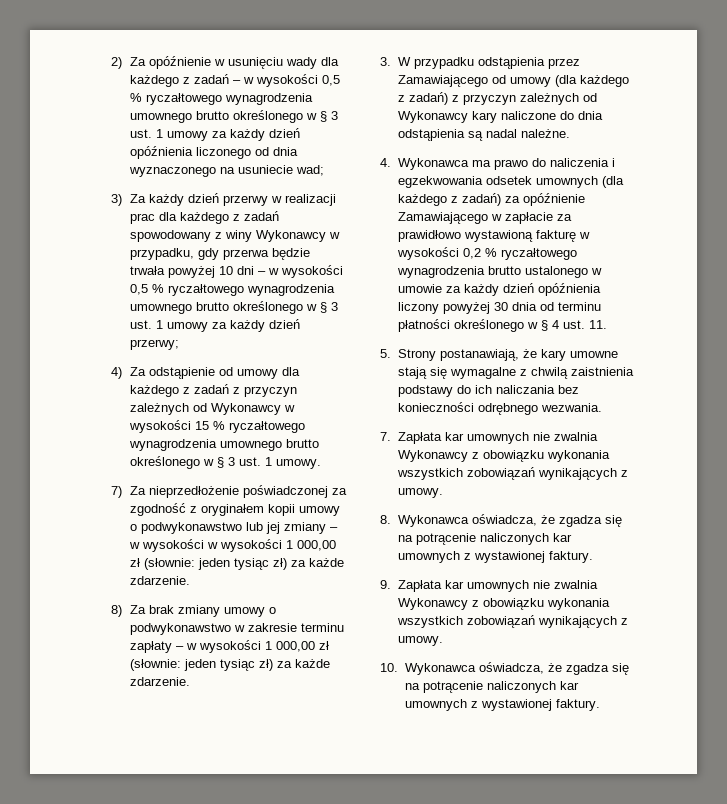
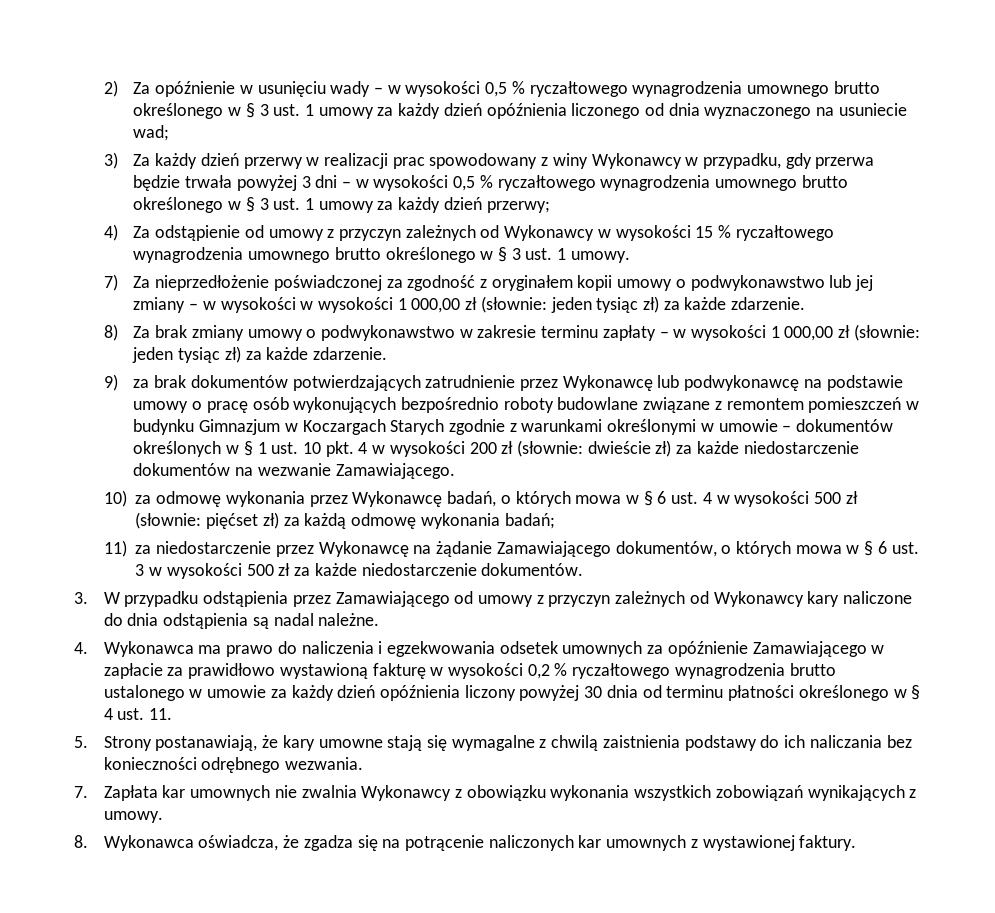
- 2) Za opóźnienie w usunięciu wady dla każdego z zadań – w wysokości 0,5 % ryczałtowego wynagrodzenia umownego brutto określonego w § 3 ust. 1 umowy za każdy dzień opóźnienia liczonego od dnia wyznaczonego na usuniecie wad;
+ 2) Za opóźnienie w usunięciu wady – w wysokości 0,5 % ryczałtowego wynagrodzenia umownego brutto określonego w § 3 ust. 1 umowy za każdy dzień opóźnienia liczonego od dnia wyznaczonego na usuniecie wad;
- 3) Za każdy dzień przerwy w realizacji prac dla każdego z zadań spowodowany z winy Wykonawcy w przypadku, gdy przerwa będzie trwała powyżej 10 dni – w wysokości 0,5 % ryczałtowego wynagrodzenia umownego brutto określonego w § 3 ust. 1 umowy za każdy dzień przerwy;
+ 3) Za każdy dzień przerwy w realizacji prac spowodowany z winy Wykonawcy w przypadku, gdy przerwa będzie trwała powyżej 3 dni – w wysokości 0,5 % ryczałtowego wynagrodzenia umownego brutto określonego w § 3 ust. 1 umowy za każdy dzień przerwy;
- 4) Za odstąpienie od umowy dla każdego z zadań z przyczyn zależnych od Wykonawcy w wysokości 15 % ryczałtowego wynagrodzenia umownego brutto określonego w § 3 ust. 1 umowy.
+ 4) Za odstąpienie od umowy z przyczyn zależnych od Wykonawcy w wysokości 15 % ryczałtowego wynagrodzenia umownego brutto określonego w § 3 ust. 1 umowy.
+ 9) za brak dokumentów potwierdzających zatrudnienie przez Wykonawcę lub podwykonawcę na podstawie umowy o pracę osób wykonujących bezpośrednio roboty budowlane związane z remontem pomieszczeń w budynku Gimnazjum w Koczargach Starych zgodnie z warunkami określonymi w umowie – dokumentów określonych w § 1 ust. 10 pkt. 4 w wysokości 200 zł (słownie: dwieście zł) za każde niedostarczenie dokumentów na wezwanie Zamawiającego.
+ 10) za odmowę wykonania przez Wykonawcę badań, o których mowa w § 6 ust. 4 w wysokości 500 zł (słownie: pięćset zł) za każdą odmowę wykonania badań;
+ 11) za niedostarczenie przez Wykonawcę na żądanie Zamawiającego dokumentów, o których mowa w § 6 ust. 3 w wysokości 500 zł za każde niedostarczenie dokumentów.
- 3. W przypadku odstąpienia przez Zamawiającego od umowy (dla każdego z zadań) z przyczyn zależnych od Wykonawcy kary naliczone do dnia odstąpienia są nadal należne.
+ 3. W przypadku odstąpienia przez Zamawiającego od umowy z przyczyn zależnych od Wykonawcy kary naliczone do dnia odstąpienia są nadal należne.
- 4. Wykonawca ma prawo do naliczenia i egzekwowania odsetek umownych (dla każdego z zadań) za opóźnienie Zamawiającego w zapłacie za prawidłowo wystawioną fakturę w wysokości 0,2 % ryczałtowego wynagrodzenia brutto ustalonego w umowie za każdy dzień opóźnienia liczony powyżej 30 dnia od terminu płatności określonego w § 4 ust. 11.
+ 4. Wykonawca ma prawo do naliczenia i egzekwowania odsetek umownych za opóźnienie Zamawiającego w zapłacie za prawidłowo wystawioną fakturę w wysokości 0,2 % ryczałtowego wynagrodzenia brutto ustalonego w umowie za każdy dzień opóźnienia liczony powyżej 30 dnia od terminu płatności określonego w § 4 ust. 11.
- 9. Zapłata kar umownych nie zwalnia Wykonawcy z obowiązku wykonania wszystkich zobowiązań wynikających z umowy.
- 10. Wykonawca oświadcza, że zgadza się na potrącenie naliczonych kar umownych z wystawionej faktury.

